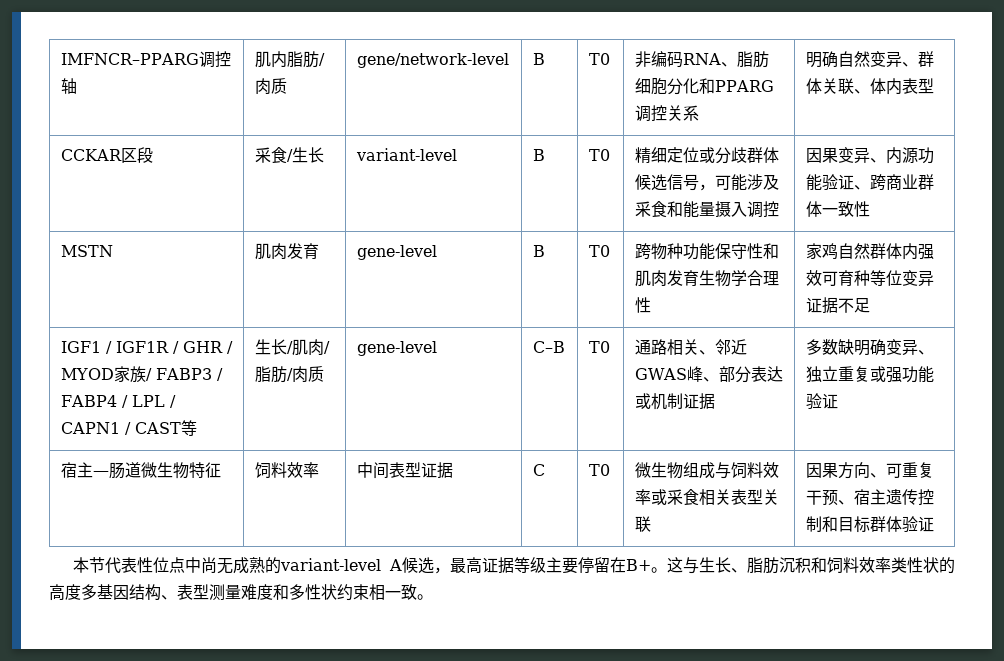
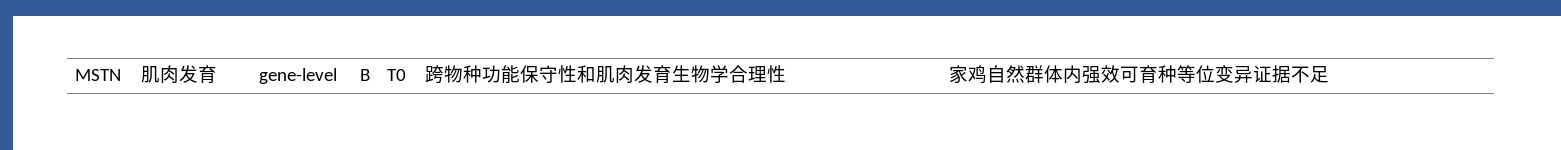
- IMFNCR–PPARG调控轴 | 肌内脂肪/肉质 | gene/network-level | B | T0 | 非编码RNA、脂肪细胞分化和PPARG调控关系 | 明确自然变异、群体关联、体内表型
- CCKAR区段 | 采食/生长 | variant-level | B | T0 | 精细定位或分歧群体候选信号，可能涉及采食和能量摄入调控 | 因果变异、内源功能验证、跨商业群体一致性
- IGF1 / IGF1R / GHR / MYOD家族/ FABP3 / FABP4 / LPL / CAPN1 / CAST等 | 生长/肌肉/脂肪/肉质 | gene-level | C–B | T0 | 通路相关、邻近GWAS峰、部分表达或机制证据 | 多数缺明确变异、独立重复或强功能验证
- 宿主—肠道微生物特征 | 饲料效率 | 中间表型证据 | C | T0 | 微生物组成与饲料效率或采食相关表型关联 | 因果方向、可重复干预、宿主遗传控制和目标群体验证
- 本节代表性位点中尚无成熟的variant-level A候选，最高证据等级主要停留在B+。这与生长、脂肪沉积和饲料效率类性状的高度多基因结构、表型测量难度和多性状约束相一致。

